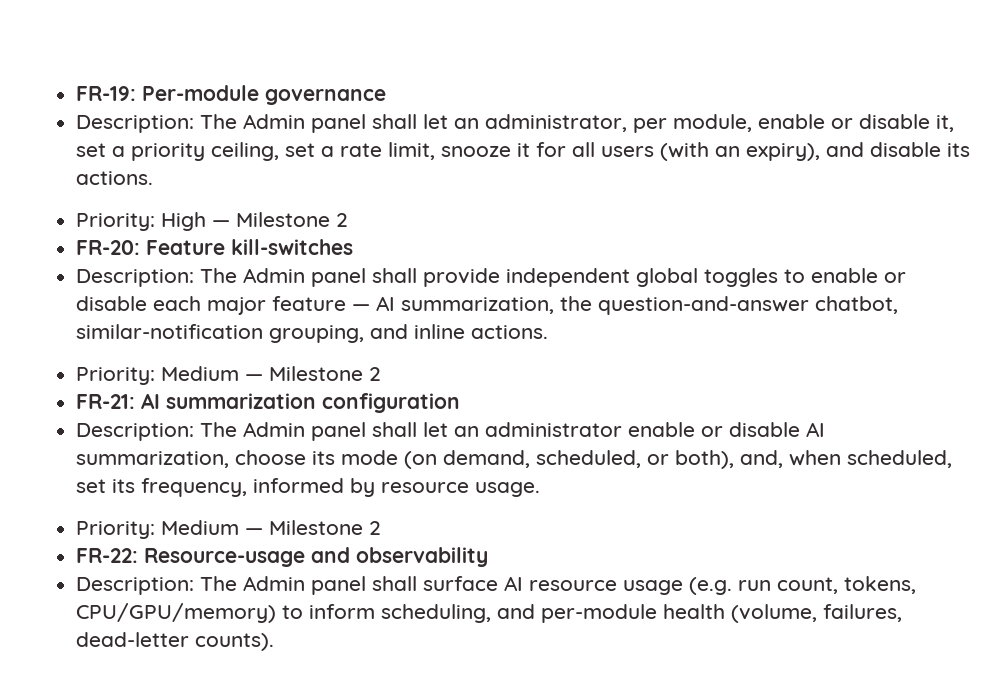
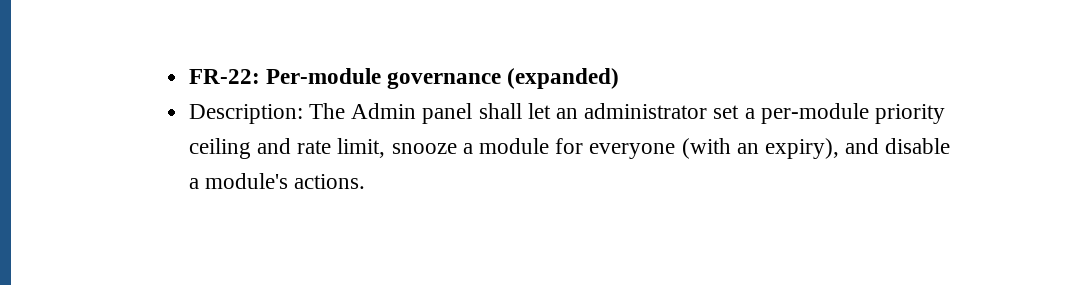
- FR-19: Per-module governance
- Description: The Admin panel shall let an administrator, per module, enable or disable it, set a priority ceiling, set a rate limit, snooze it for all users (with an expiry), and disable its actions.
- Priority: High — Milestone 2
- FR-20: Feature kill-switches
- Description: The Admin panel shall provide independent global toggles to enable or disable each major feature — AI summarization, the question-and-answer chatbot, similar-notification grouping, and inline actions.
- Priority: Medium — Milestone 2
- FR-21: AI summarization configuration
+ FR-22: Per-module governance (expanded)
- Description: The Admin panel shall let an administrator enable or disable AI summarization, choose its mode (on demand, scheduled, or both), and, when scheduled, set its frequency, informed by resource usage.
- Priority: Medium — Milestone 2
- FR-22: Resource-usage and observability
- Description: The Admin panel shall surface AI resource usage (e.g. run count, tokens, CPU/GPU/memory) to inform scheduling, and per-module health (volume, failures, dead-letter counts).
+ Description: The Admin panel shall let an administrator set a per-module priority ceiling and rate limit, snooze a module for everyone (with an expiry), and disable a module's actions.

